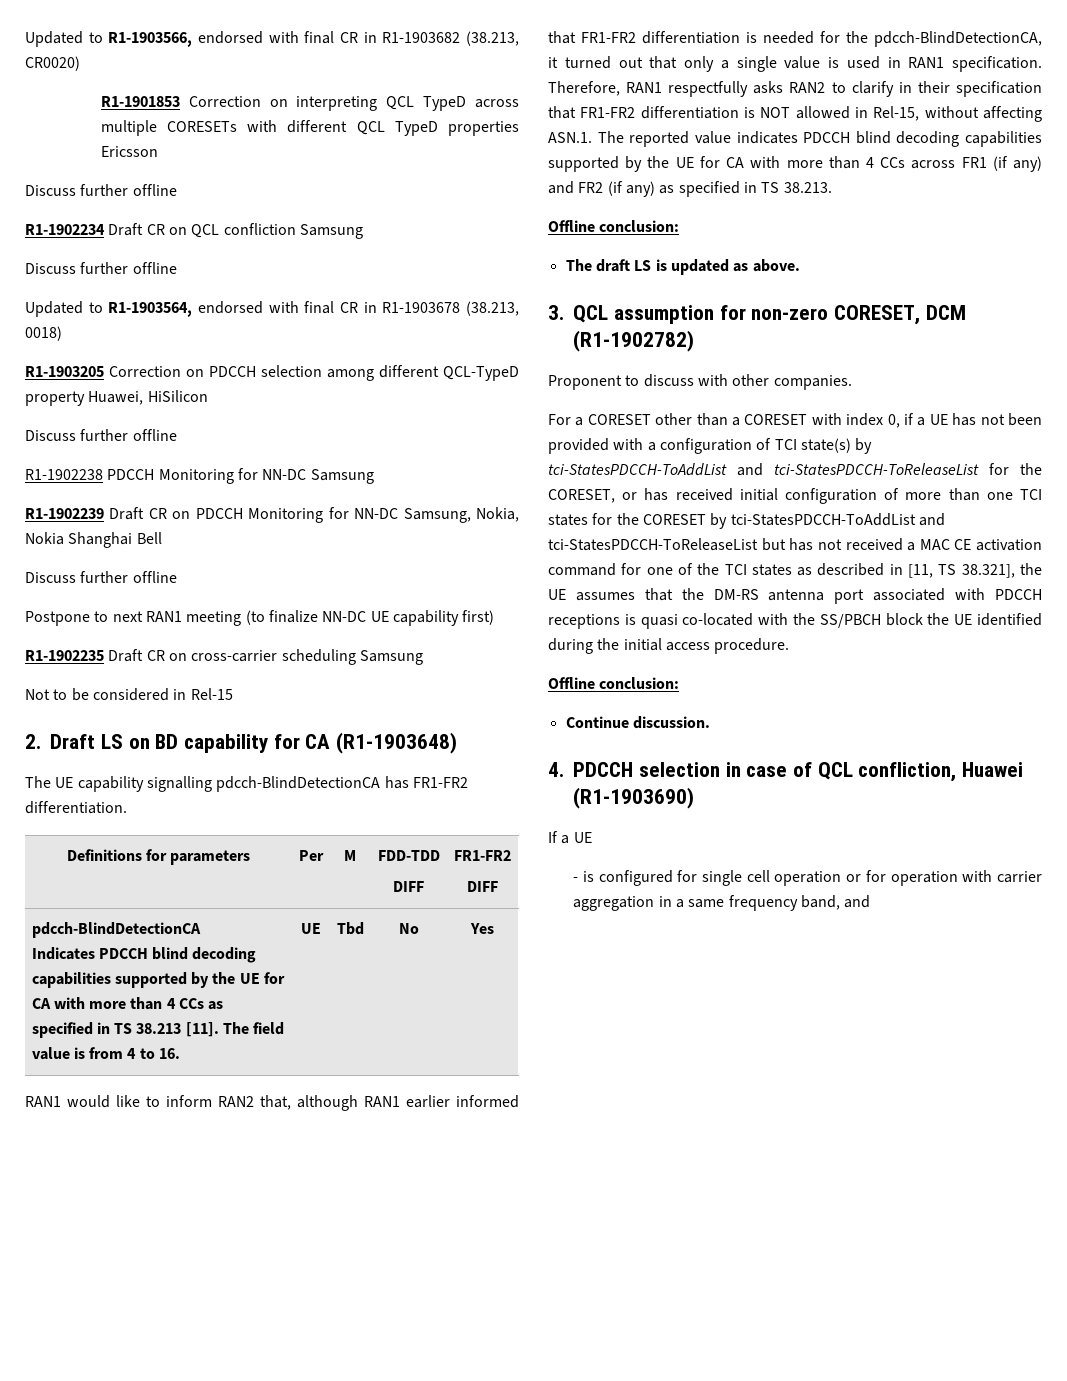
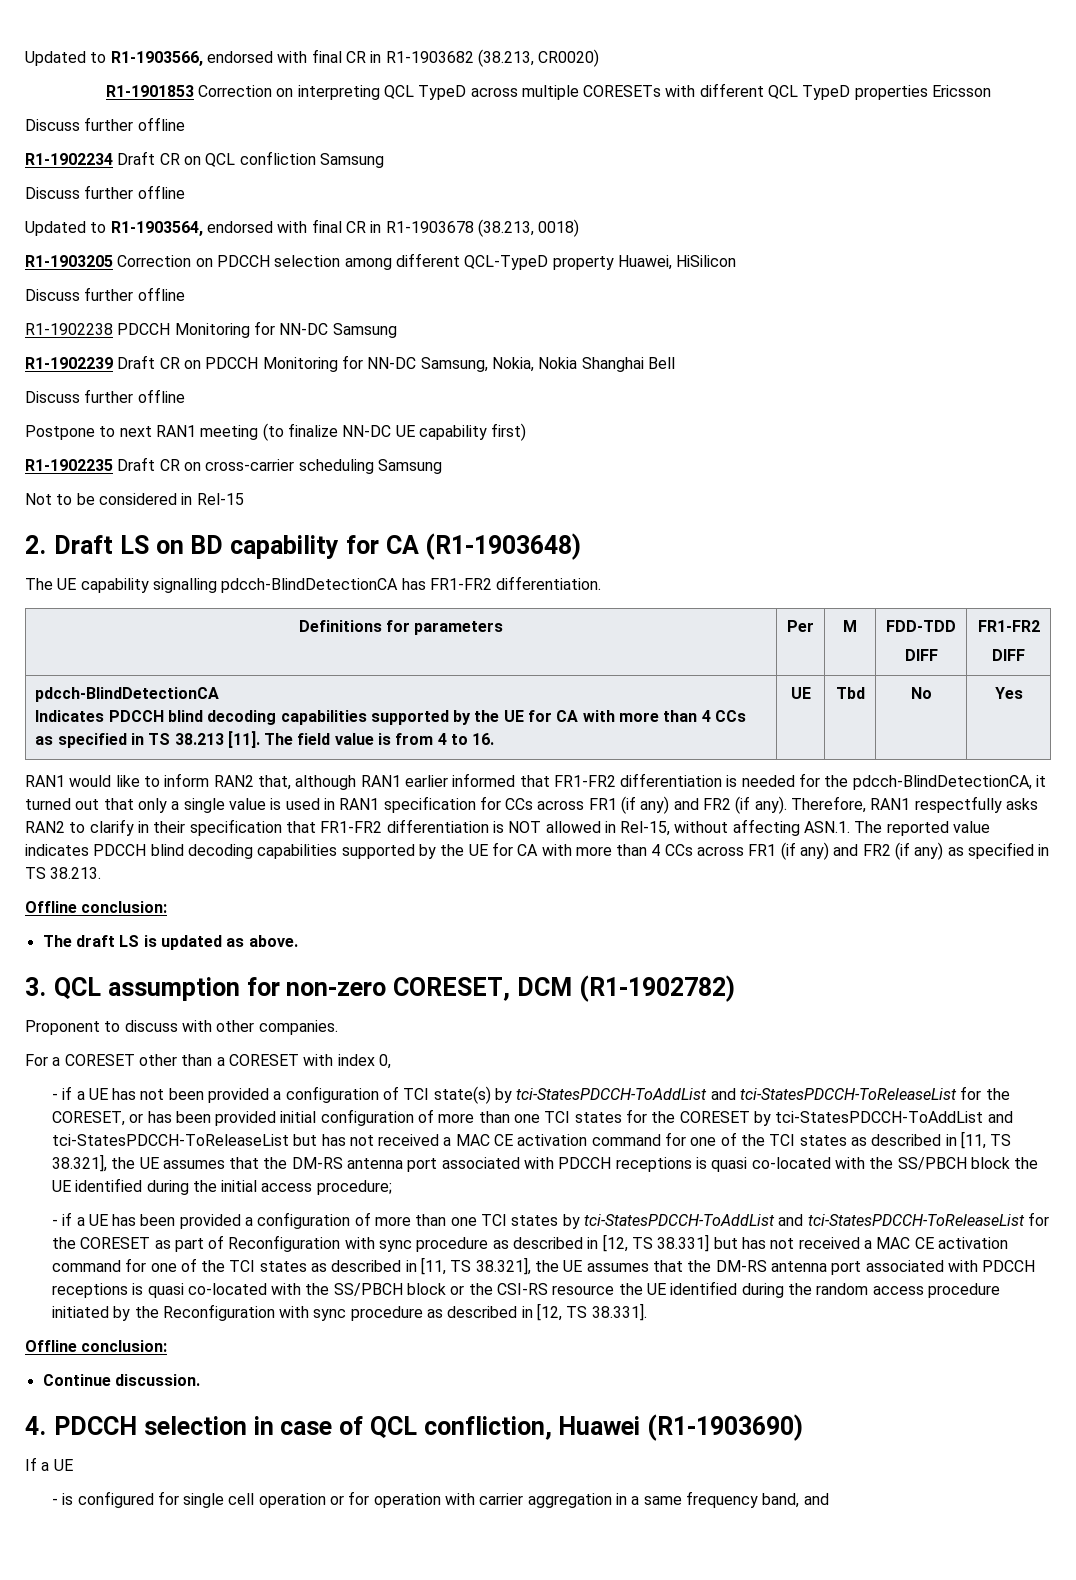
- RAN1 would like to inform RAN2 that, although RAN1 earlier informed that FR1-FR2 differentiation is needed for the pdcch-BlindDetectionCA, it turned out that only a single value is used in RAN1 specification.
+ RAN1 would like to inform RAN2 that, although RAN1 earlier informed that FR1-FR2 differentiation is needed for the pdcch-BlindDetectionCA, it turned out that only a single value is used in RAN1 specification for CCs across FR1 (if any) and FR2 (if any).
- For a CORESET other than a CORESET with index 0, if a UE has not been provided with a configuration of TCI state(s) by tci-StatesPDCCH-ToAddList and tci-StatesPDCCH-ToReleaseList for the CORESET, or has received initial configuration of more than one TCI states for the CORESET by tci-StatesPDCCH-ToAddList and tci-StatesPDCCH-ToReleaseList but has not received a MAC CE activation command for one of the TCI states as described in [11, TS 38.321], the UE assumes that the DM-RS antenna port associated with PDCCH receptions is quasi co-located with the SS/PBCH block the UE identified during the initial access procedure.
+ For a CORESET other than a CORESET with index 0,
+ - if a UE has not been provided a configuration of TCI state(s) by tci-StatesPDCCH-ToAddList and tci-StatesPDCCH-ToReleaseList for the CORESET, or has been provided initial configuration of more than one TCI states for the CORESET by tci-StatesPDCCH-ToAddList and tci-StatesPDCCH-ToReleaseList but has not received a MAC CE activation command for one of the TCI states as described in [11, TS 38.321], the UE assumes that the DM-RS antenna port associated with PDCCH receptions is quasi co-located with the SS/PBCH block the UE identified during the initial access procedure;
+ - if a UE has been provided a configuration of more than one TCI states by tci-StatesPDCCH-ToAddList and tci-StatesPDCCH-ToReleaseList for the CORESET as part of Reconfiguration with sync procedure as described in [12, TS 38.331] but has not received a MAC CE activation command for one of the TCI states as described in [11, TS 38.321], the UE assumes that the DM-RS antenna port associated with PDCCH receptions is quasi co-located with the SS/PBCH block or the CSI-RS resource the UE identified during the random access procedure initiated by the Reconfiguration with sync procedure as described in [12, TS 38.331].

